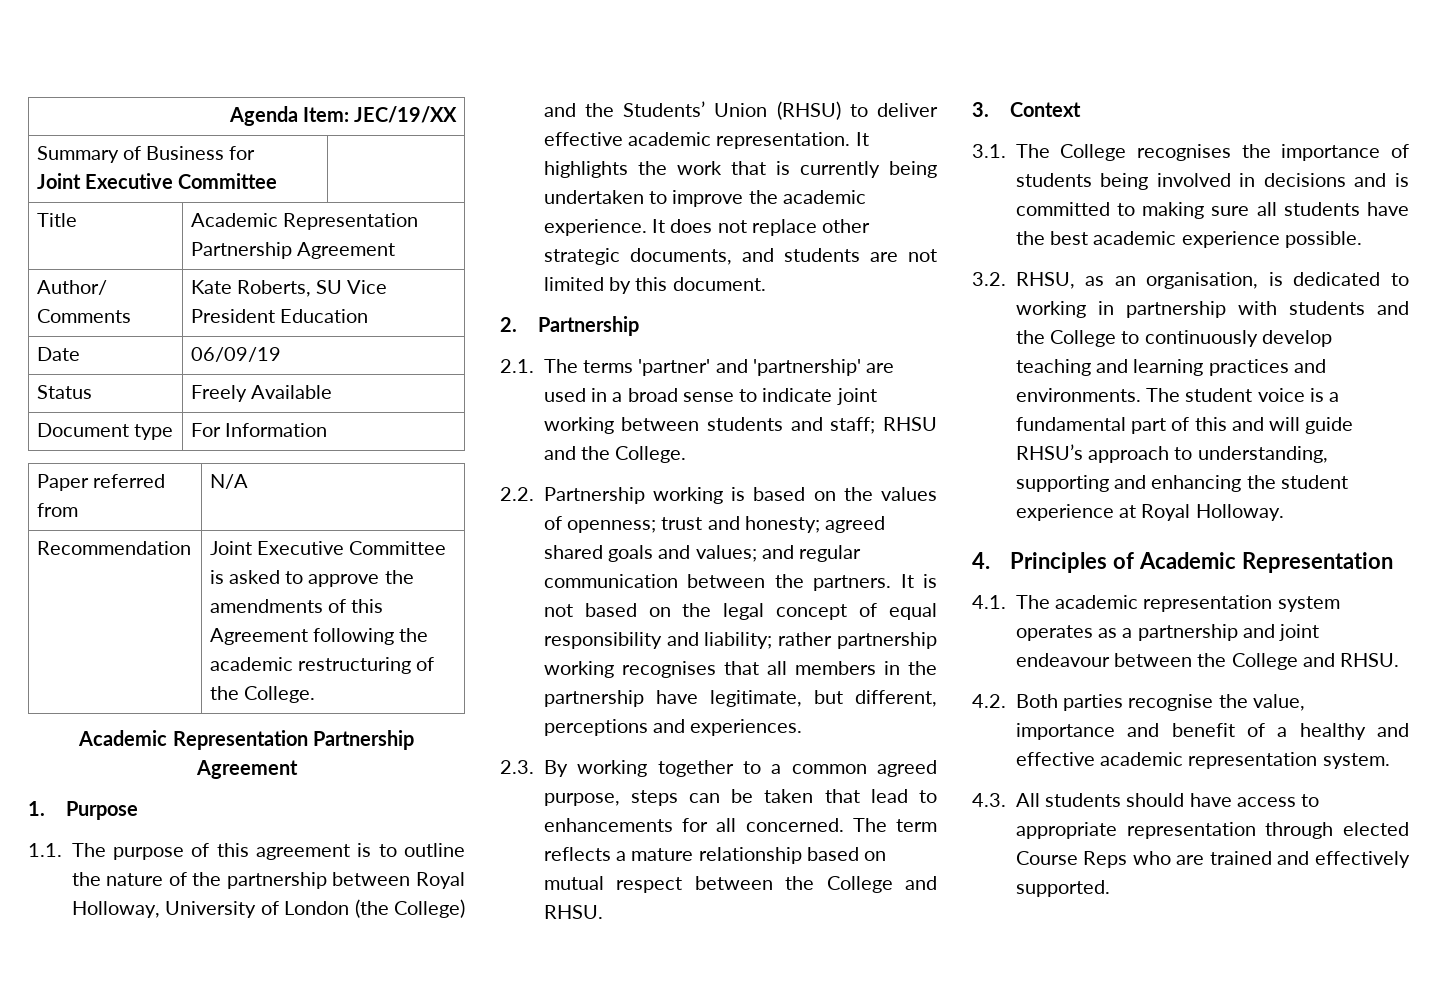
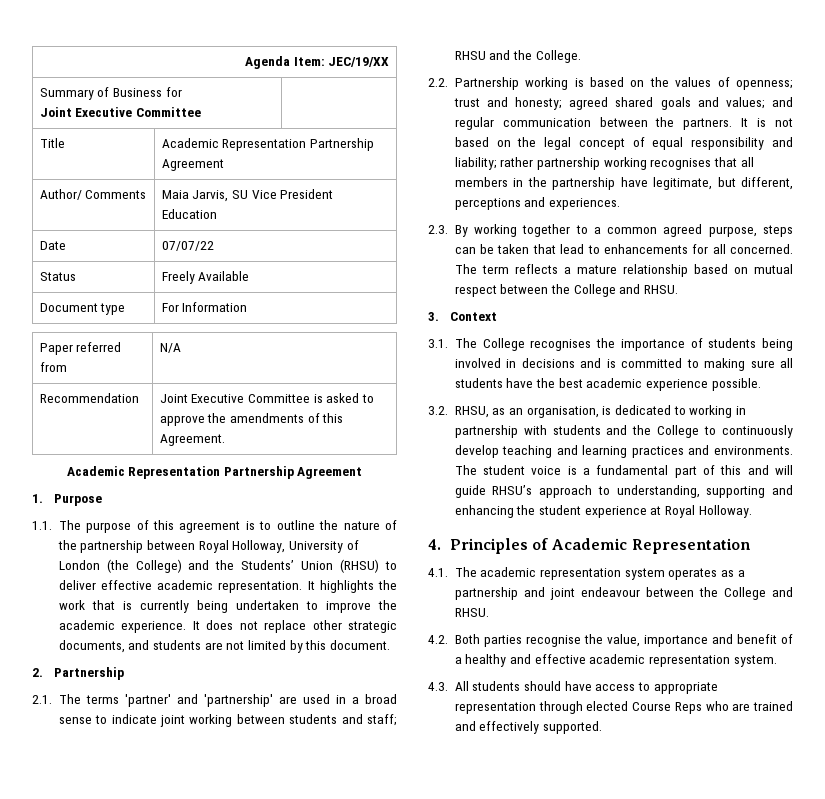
- Author/ Comments | Kate Roberts, SU Vice President Education
+ Author/ Comments | Maia Jarvis, SU Vice President Education
- Date | 06/09/19
+ Date | 07/07/22
- Recommendation | Joint Executive Committee is asked to approve the amendments of this Agreement following the academic restructuring of the College.
+ Recommendation | Joint Executive Committee is asked to approve the amendments of this Agreement.

